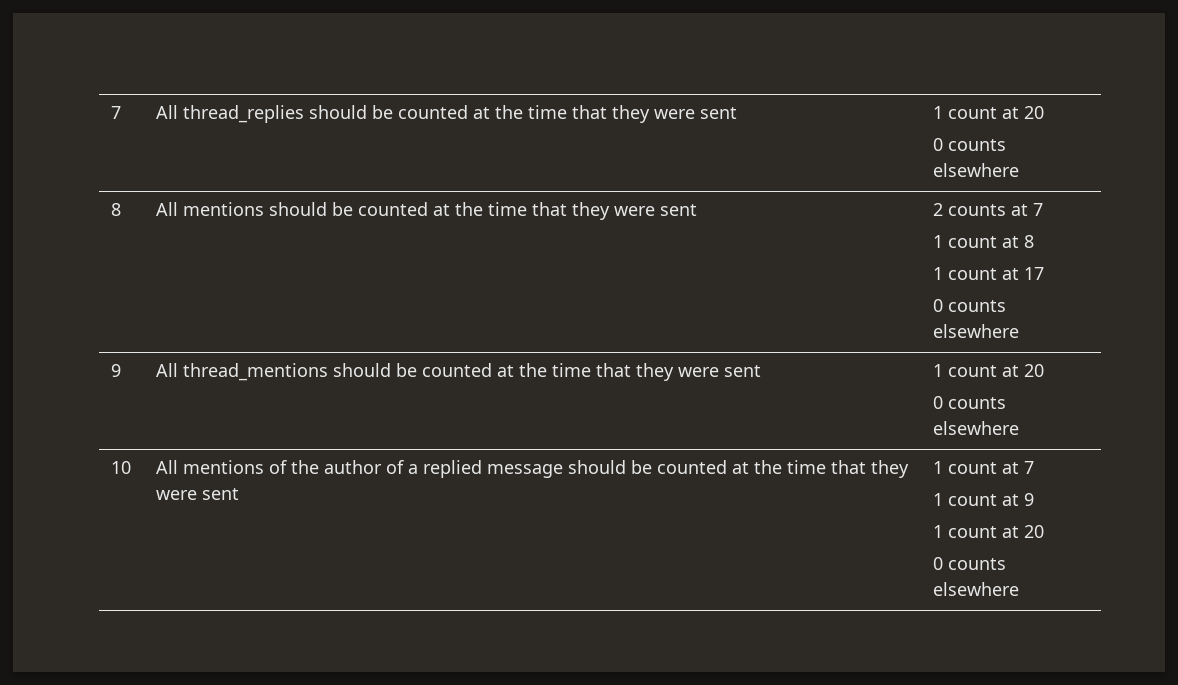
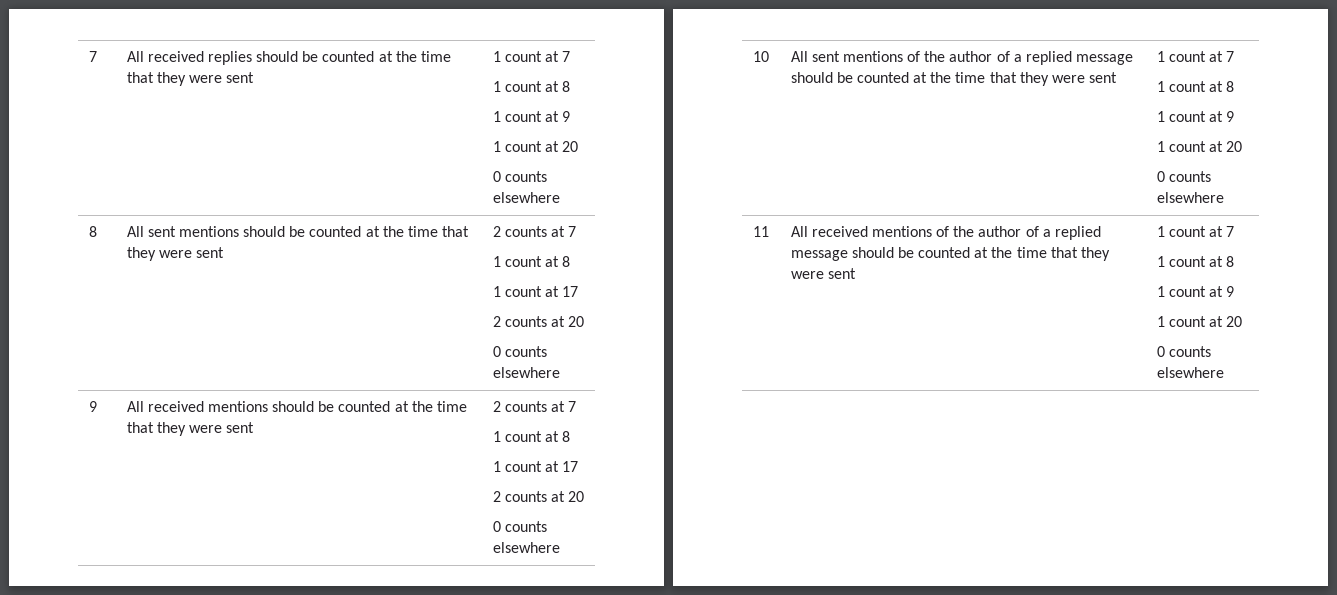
- 7 | All thread_replies should be counted at the time that they were sent | 1 count at 20
+ 7 | All received replies should be counted at the time that they were sent | 1 count at 7
+ 1 count at 8
+ 1 count at 9
+ 1 count at 20
- 8 | All mentions should be counted at the time that they were sent | 2 counts at 7
+ 8 | All sent mentions should be counted at the time that they were sent | 2 counts at 7
  1 count at 8
  1 count at 17
+ 2 counts at 20
- 9 | All thread_mentions should be counted at the time that they were sent | 1 count at 20
+ 9 | All received mentions should be counted at the time that they were sent | 2 counts at 7
+ 1 count at 8
+ 1 count at 17
+ 2 counts at 20
- 10 | All mentions of the author of a replied message should be counted at the time that they were sent | 1 count at 7
+ 10 | All sent mentions of the author of a replied message should be counted at the time that they were sent | 1 count at 7
+ 1 count at 8
+ 11 | All received mentions of the author of a replied message should be counted at the time that they were sent | 1 count at 7
+ 1 count at 8
+ 1 count at 9
+ 1 count at 20
+ 0 counts elsewhere

